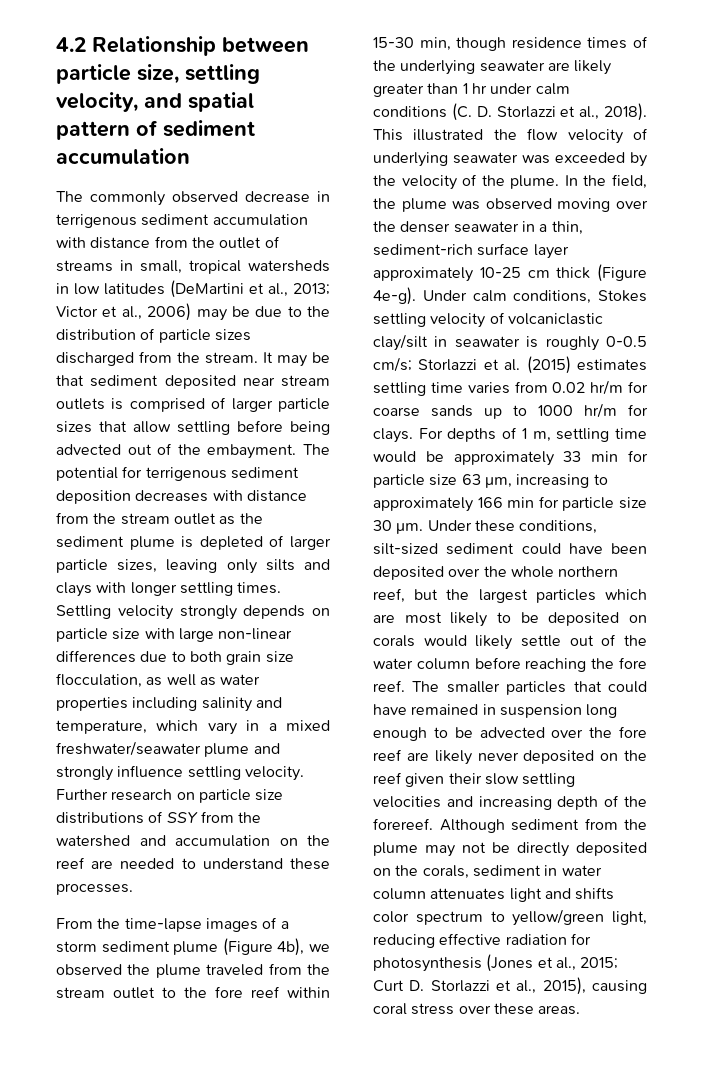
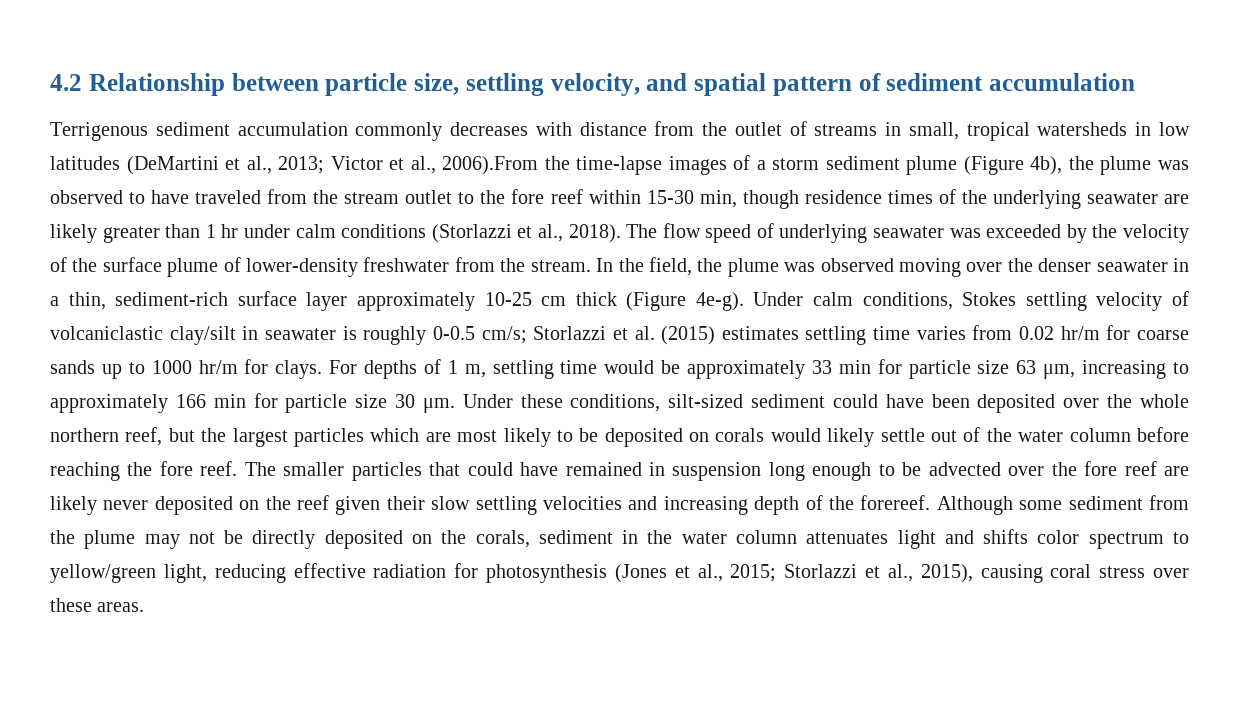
- The commonly observed decrease in terrigenous sediment accumulation with distance from the outlet of streams in small, tropical watersheds in low latitudes (DeMartini et al., 2013;
+ Terrigenous sediment accumulation commonly decreases with distance from the outlet of streams in small, tropical watersheds in low latitudes (DeMartini et al., 2013;
- Victor et al., 2006) may be due to the distribution of particle sizes discharged from the stream. It may be that sediment deposited near stream outlets is comprised of larger particle sizes that allow settling before being advected out of the embayment. The potential for terrigenous sediment deposition decreases with distance from the stream outlet as the sediment plume is depleted of larger particle sizes, leaving only silts and clays with longer settling times. Settling velocity strongly depends on particle size with large non-linear differences due to both grain size flocculation, as well as water properties including salinity and temperature, which vary in a mixed freshwater/seawater plume and strongly influence settling velocity. Further research on particle size distributions of SSY from the watershed and accumulation on the reef are needed to understand these processes.
- From the time-lapse images of a storm sediment plume (Figure 4b), we observed the plume traveled from the stream outlet to the fore reef within 15-30 min, though residence times of the underlying seawater are likely greater than 1 hr under calm conditions (C. D. Storlazzi et al., 2018). This illustrated the flow velocity of underlying seawater was exceeded by the velocity of the plume.
+ Victor et al., 2006).From the time-lapse images of a storm sediment plume (Figure 4b), the plume was observed to have traveled from the stream outlet to the fore reef within 15-30 min, though residence times of the underlying seawater are likely greater than 1 hr under calm conditions (Storlazzi et al., 2018). The flow speed of underlying seawater was exceeded by the velocity of the surface plume of lower-density freshwater from the stream.
- Although sediment from the plume may not be directly deposited on the corals, sediment in water column attenuates light and shifts color spectrum to yellow/green light, reducing effective radiation for photosynthesis (Jones et al., 2015; Curt D. Storlazzi et al., 2015), causing coral stress over these areas.
+ Although some sediment from the plume may not be directly deposited on the corals, sediment in the water column attenuates light and shifts color spectrum to yellow/green light, reducing effective radiation for photosynthesis (Jones et al., 2015; Storlazzi et al., 2015), causing coral stress over these areas.

